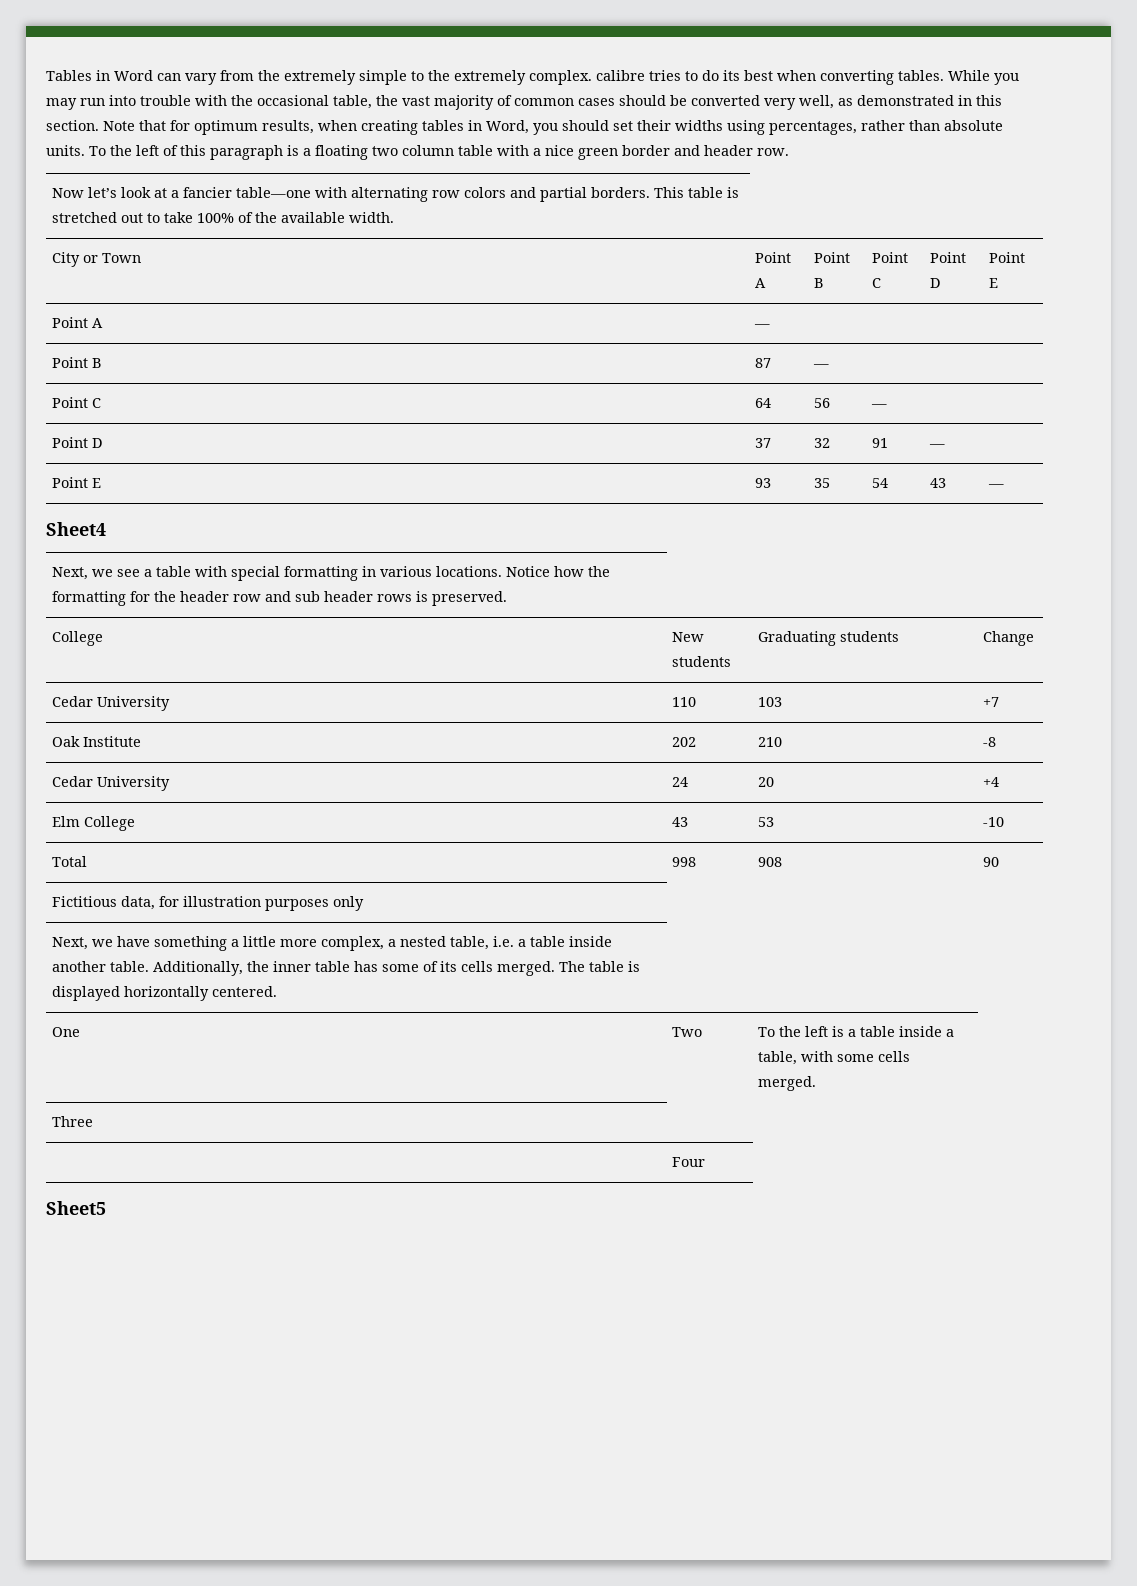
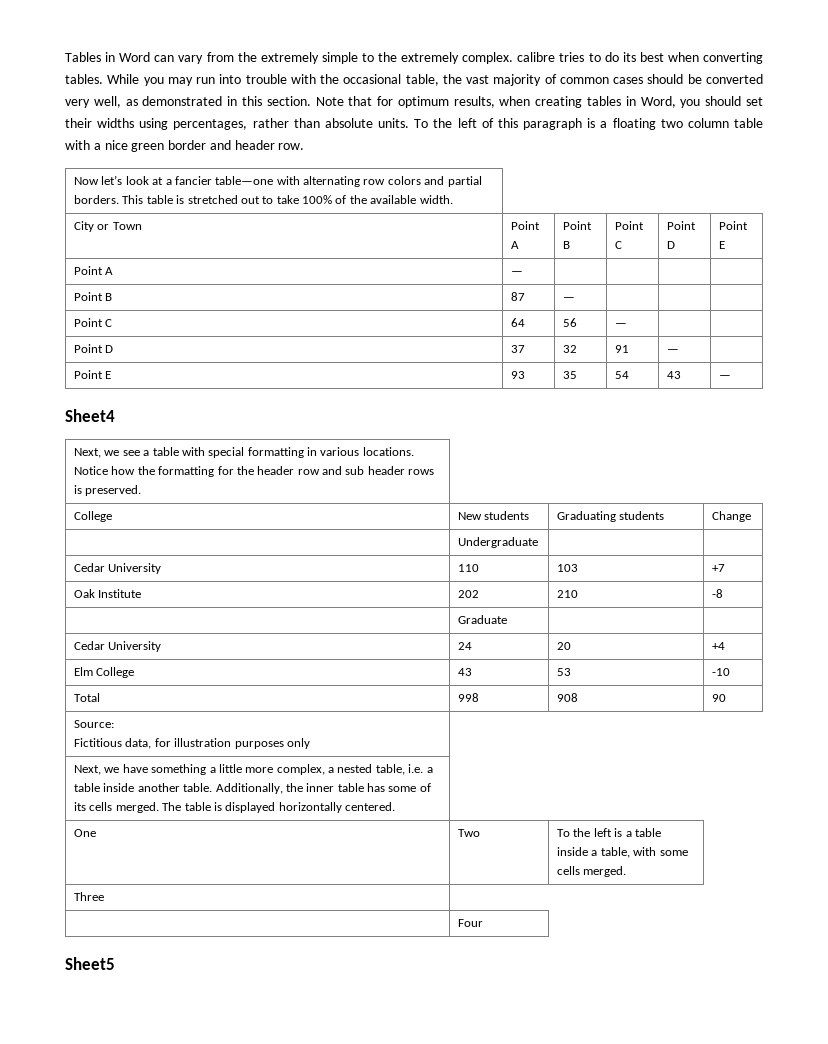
+ | Undergraduate | |
+ | Graduate | |
+ Source:

